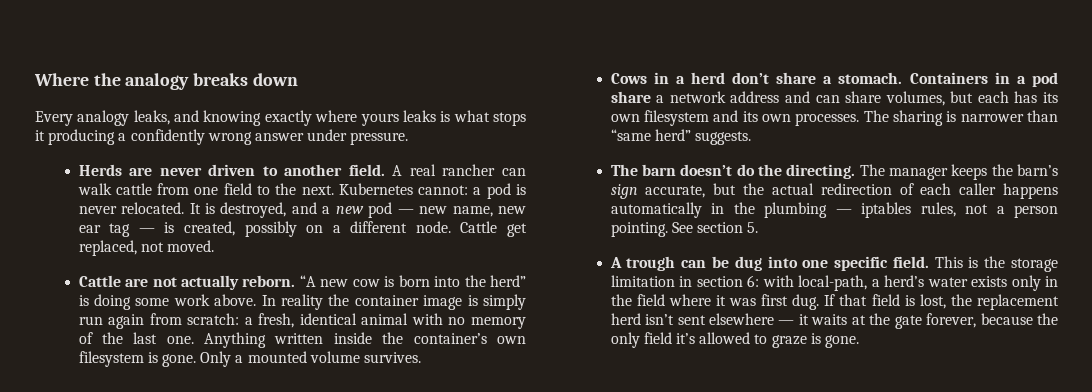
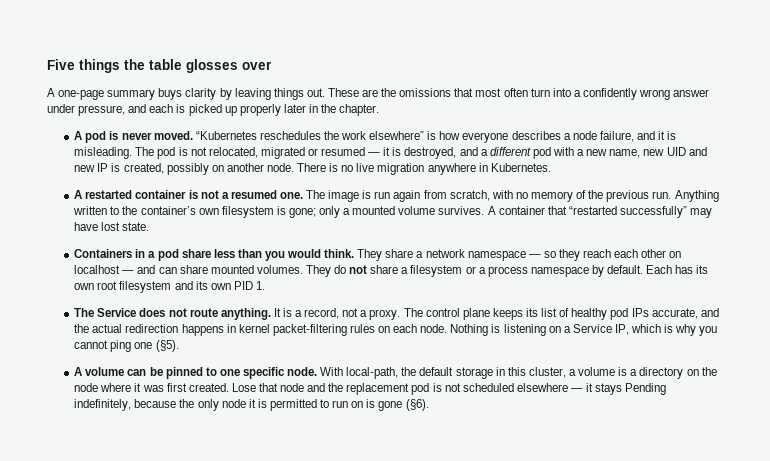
- Where the analogy breaks down
- Every analogy leaks, and knowing exactly where yours leaks is what stops it producing a confidently wrong answer under pressure.
- Herds are never driven to another field. A real rancher can walk cattle from one field to the next. Kubernetes cannot: a pod is never relocated. It is destroyed, and a new pod — new name, new ear tag — is created, possibly on a different node. Cattle get replaced, not moved.
- Cattle are not actually reborn. “A new cow is born into the herd” is doing some work above. In reality the container image is simply run again from scratch: a fresh, identical animal with no memory of the last one.
+ Five things the table glosses over
+ A one-page summary buys clarity by leaving things out. These are the omissions that most often turn into a confidently wrong answer under pressure, and each is picked up properly later in the chapter.
+ A pod is never moved. “Kubernetes reschedules the work elsewhere” is how everyone describes a node failure, and it is misleading. The pod is not relocated, migrated or resumed — it is destroyed, and a different pod with a new name, new UID and new IP is created, possibly on another node. There is no live migration anywhere in Kubernetes.
+ A restarted container is not a resumed one. The image is run again from scratch, with no memory of the previous run.
- Anything written inside the container’s own filesystem is gone. Only a mounted volume survives.
- Cows in a herd don’t share a stomach. Containers in a pod share a network address and can share volumes, but each has its own filesystem and its own processes. The sharing is narrower than “same herd” suggests.
- The barn doesn’t do the directing. The manager keeps the barn’s sign accurate, but the actual redirection of each caller happens automatically in the plumbing — iptables rules, not a person pointing. See section 5.
- A trough can be dug into one specific field. This is the storage limitation in section 6: with local-path, a herd’s water exists only in the field where it was first dug. If that field is lost, the replacement herd isn’t sent elsewhere — it waits at the gate forever, because the only field it’s allowed to graze is gone.
+ Anything written to the container’s own filesystem is gone; only a mounted volume survives. A container that “restarted successfully” may have lost state.
+ Containers in a pod share less than you would think. They share a network namespace — so they reach each other on localhost — and can share mounted volumes. They do not share a filesystem or a process namespace by default. Each has its own root filesystem and its own PID 1.
+ The Service does not route anything. It is a record, not a proxy. The control plane keeps its list of healthy pod IPs accurate, and the actual redirection happens in kernel packet-filtering rules on each node. Nothing is listening on a Service IP, which is why you cannot ping one (§5).
+ A volume can be pinned to one specific node. With local-path, the default storage in this cluster, a volume is a directory on the node where it was first created. Lose that node and the replacement pod is not scheduled elsewhere — it stays Pending indefinitely, because the only node it is permitted to run on is gone (§6).

